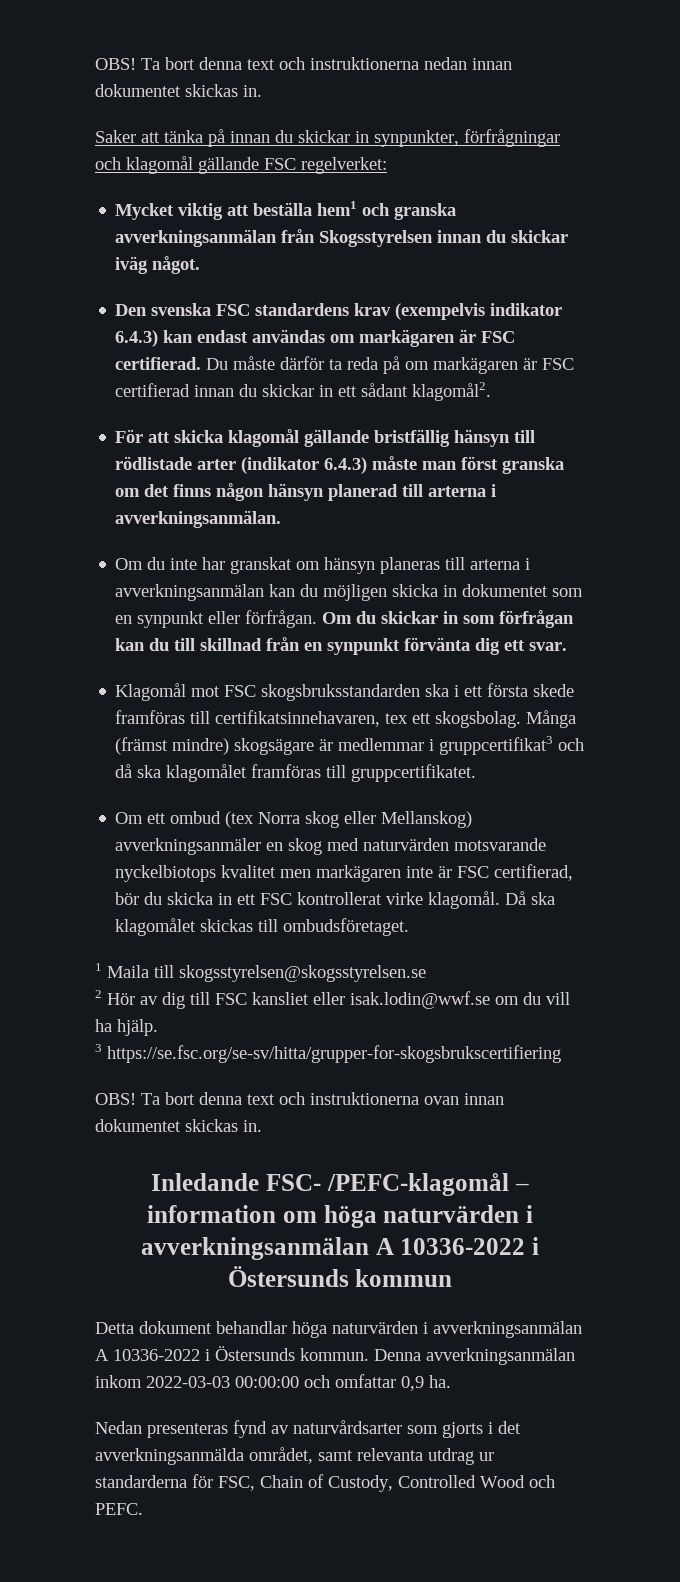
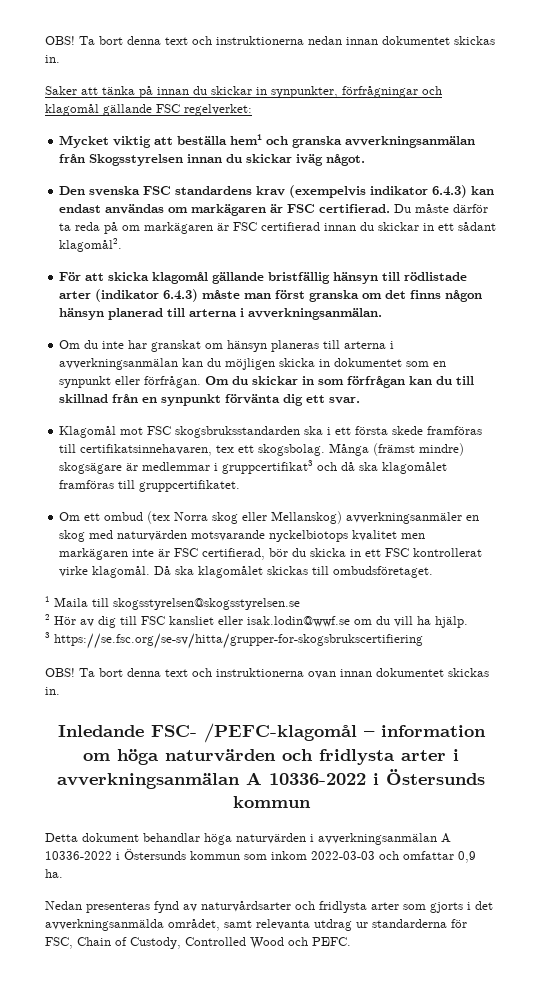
- Inledande FSC- /PEFC-klagomål – information om höga naturvärden i avverkningsanmälan A 10336-2022 i Östersunds kommun
+ Inledande FSC- /PEFC-klagomål – information om höga naturvärden och fridlysta arter i avverkningsanmälan A 10336-2022 i Östersunds kommun
- Detta dokument behandlar höga naturvärden i avverkningsanmälan A 10336-2022 i Östersunds kommun. Denna avverkningsanmälan inkom 2022-03-03 00:00:00 och omfattar 0,9 ha.
+ Detta dokument behandlar höga naturvärden i avverkningsanmälan A 10336-2022 i Östersunds kommun som inkom 2022-03-03 och omfattar 0,9 ha.
- Nedan presenteras fynd av naturvårdsarter som gjorts i det avverkningsanmälda området, samt relevanta utdrag ur standarderna för FSC, Chain of Custody, Controlled Wood och PEFC.
+ Nedan presenteras fynd av naturvårdsarter och fridlysta arter som gjorts i det avverkningsanmälda området, samt relevanta utdrag ur standarderna för FSC, Chain of Custody, Controlled Wood och PEFC.

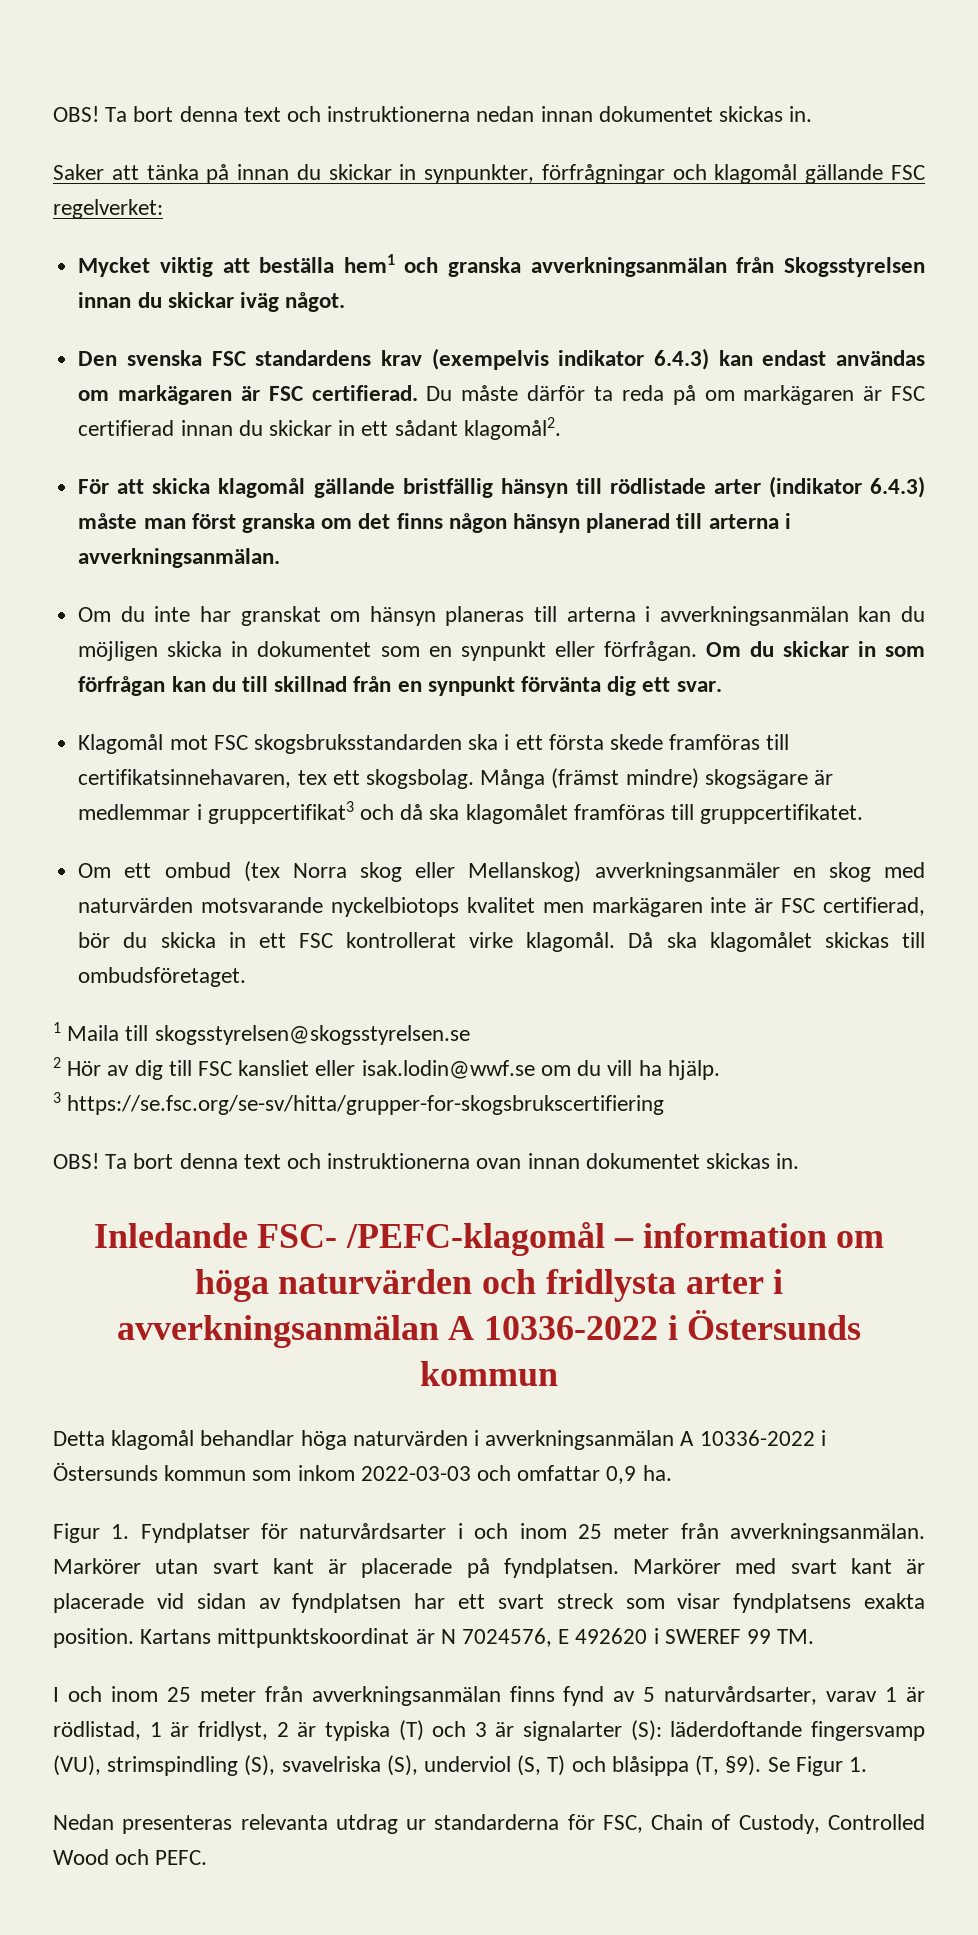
- Detta dokument behandlar höga naturvärden i avverkningsanmälan A 10336-2022 i Östersunds kommun som inkom 2022-03-03 och omfattar 0,9 ha.
+ Detta klagomål behandlar höga naturvärden i avverkningsanmälan A 10336-2022 i Östersunds kommun som inkom 2022-03-03 och omfattar 0,9 ha.
- Nedan presenteras fynd av naturvårdsarter och fridlysta arter som gjorts i det avverkningsanmälda området, samt relevanta utdrag ur standarderna för FSC, Chain of Custody, Controlled Wood och PEFC.
+ Figur 1. Fyndplatser för naturvårdsarter i och inom 25 meter från avverkningsanmälan. Markörer utan svart kant är placerade på fyndplatsen. Markörer med svart kant är placerade vid sidan av fyndplatsen har ett svart streck som visar fyndplatsens exakta position. Kartans mittpunktskoordinat är N 7024576, E 492620 i SWEREF 99 TM.
+ I och inom 25 meter från avverkningsanmälan finns fynd av 5 naturvårdsarter, varav 1 är rödlistad, 1 är fridlyst, 2 är typiska (T) och 3 är signalarter (S): läderdoftande fingersvamp (VU), strimspindling (S), svavelriska (S), underviol (S, T) och blåsippa (T, §9). Se Figur 1.
+ Nedan presenteras relevanta utdrag ur standarderna för FSC, Chain of Custody, Controlled Wood och PEFC.

